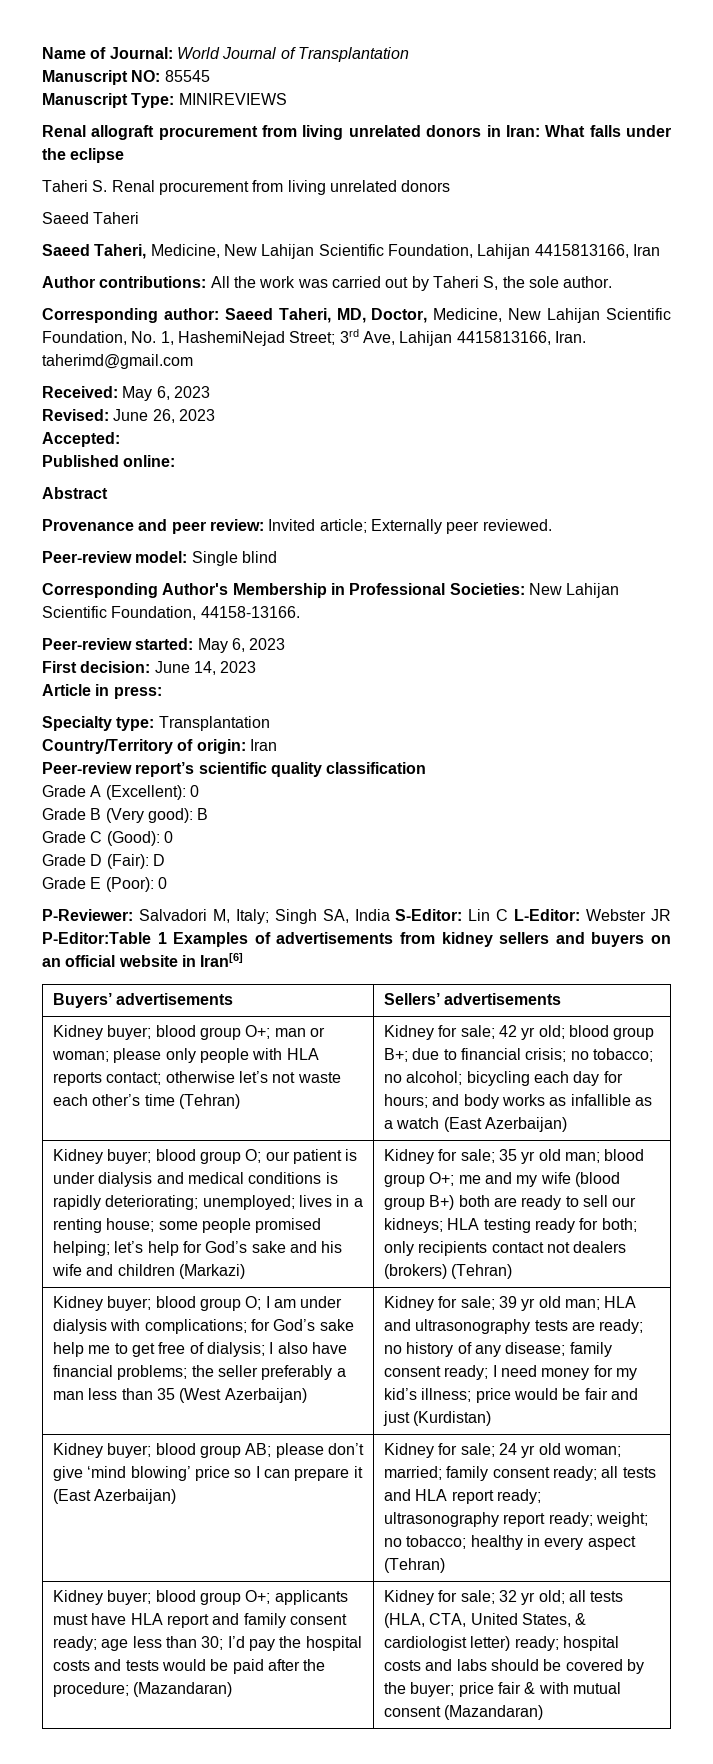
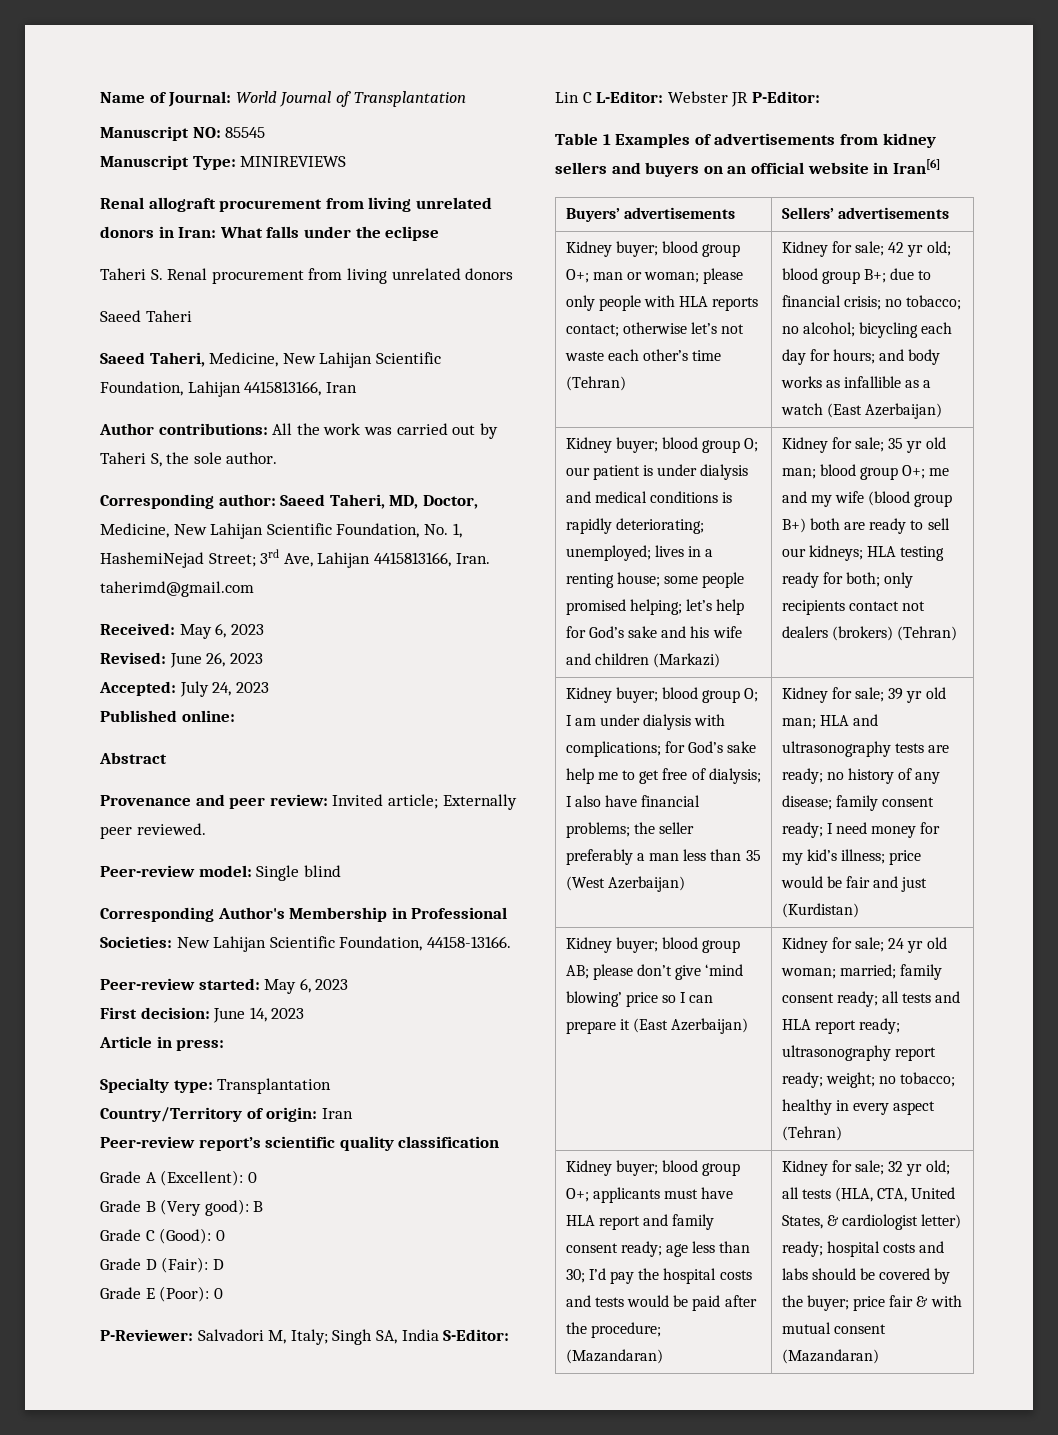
- Accepted:
+ Accepted: July 24, 2023
- P-Reviewer: Salvadori M, Italy; Singh SA, India S-Editor: Lin C L-Editor: Webster JR P-Editor:Table 1 Examples of advertisements from kidney sellers and buyers on an official website in Iran[6]
+ P-Reviewer: Salvadori M, Italy; Singh SA, India S-Editor: Lin C L-Editor: Webster JR P-Editor:
+ Table 1 Examples of advertisements from kidney sellers and buyers on an official website in Iran[6]

